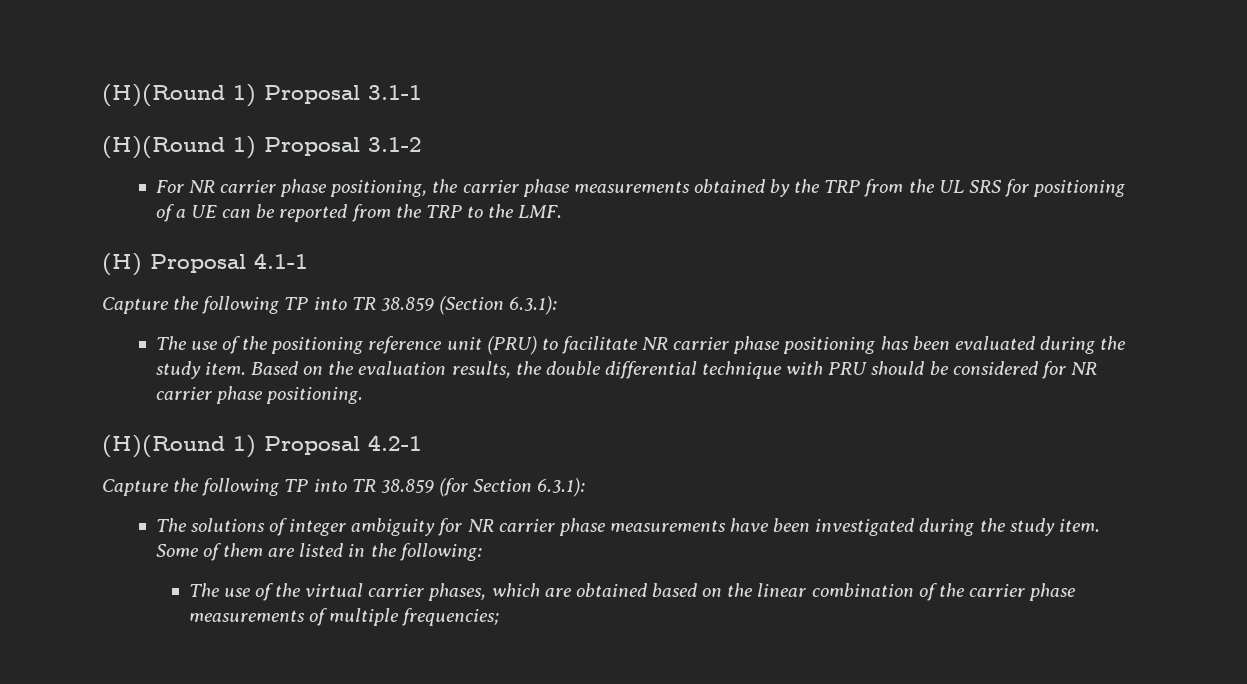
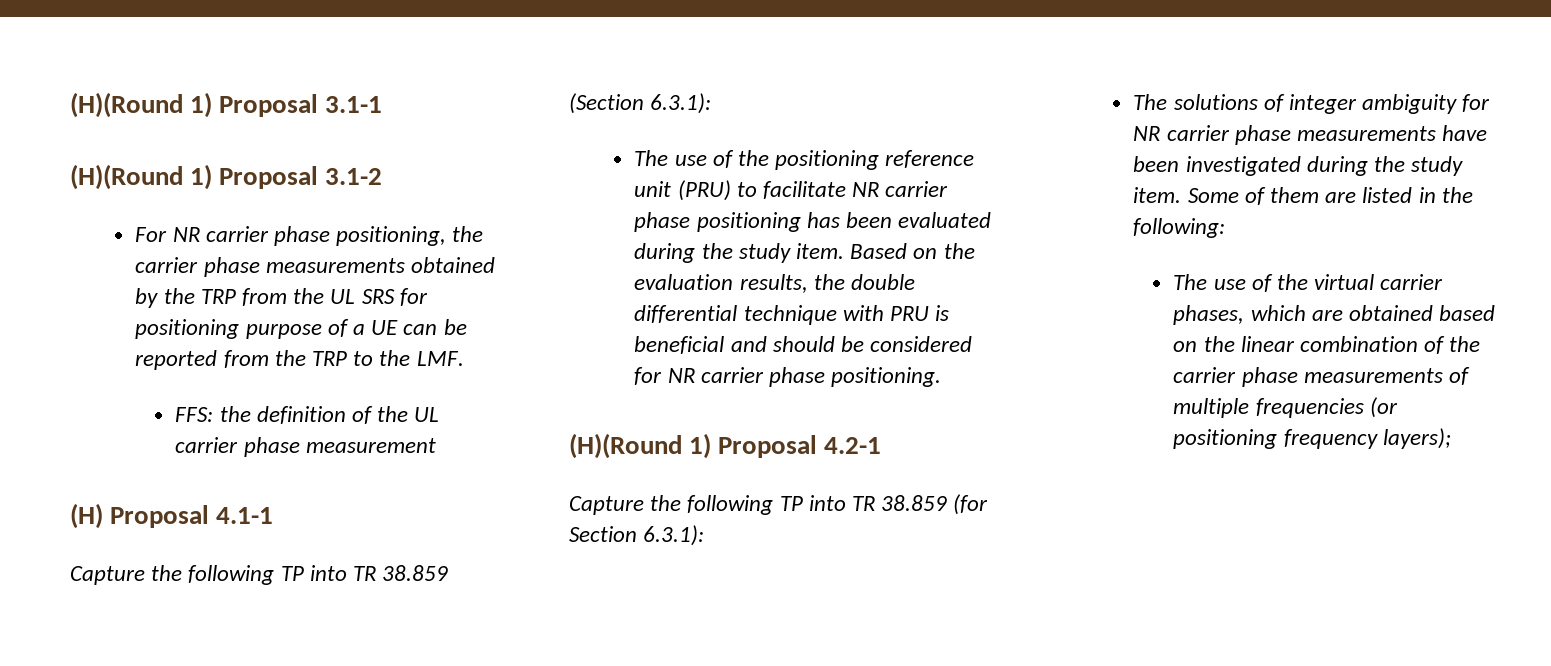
- For NR carrier phase positioning, the carrier phase measurements obtained by the TRP from the UL SRS for positioning of a UE can be reported from the TRP to the LMF.
+ For NR carrier phase positioning, the carrier phase measurements obtained by the TRP from the UL SRS for positioning purpose of a UE can be reported from the TRP to the LMF.
+ FFS: the definition of the UL carrier phase measurement
- Based on the evaluation results, the double differential technique with PRU should be considered for NR carrier phase positioning.
+ Based on the evaluation results, the double differential technique with PRU is beneficial and should be considered for NR carrier phase positioning.
- The use of the virtual carrier phases, which are obtained based on the linear combination of the carrier phase measurements of multiple frequencies;
+ The use of the virtual carrier phases, which are obtained based on the linear combination of the carrier phase measurements of multiple frequencies (or positioning frequency layers);

